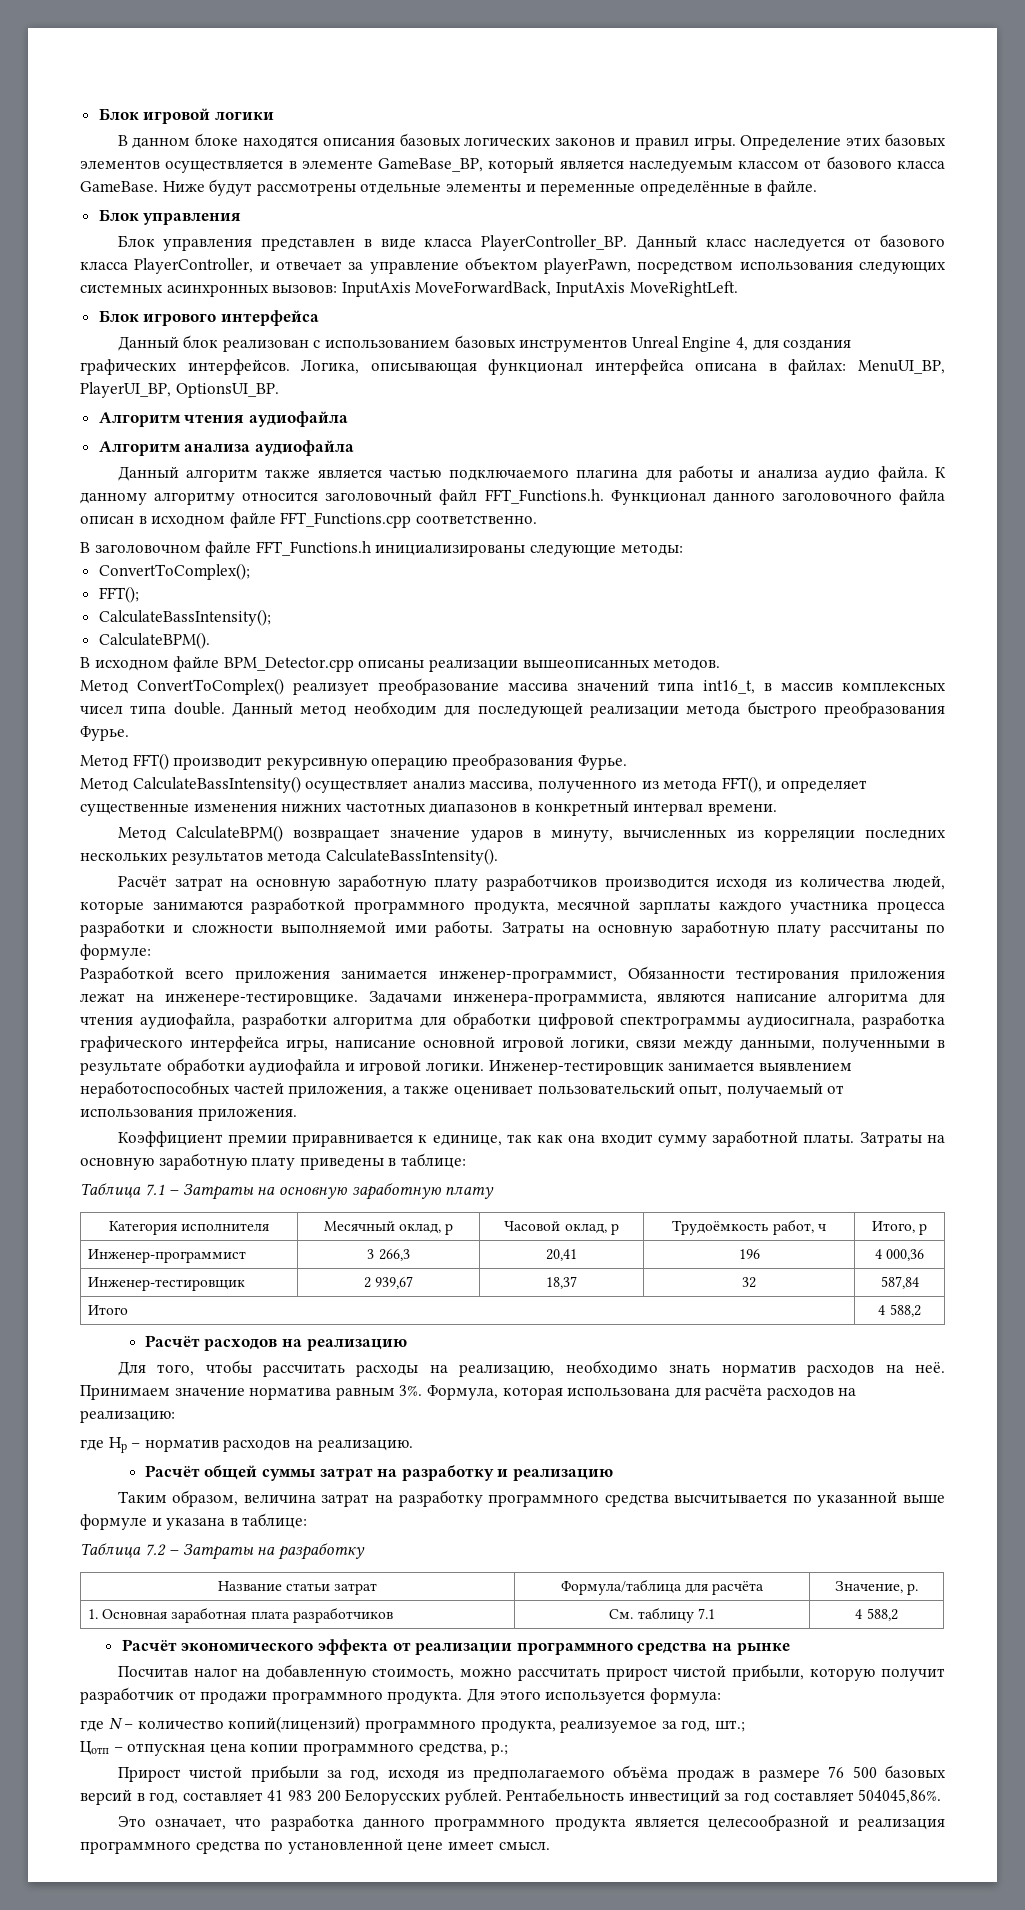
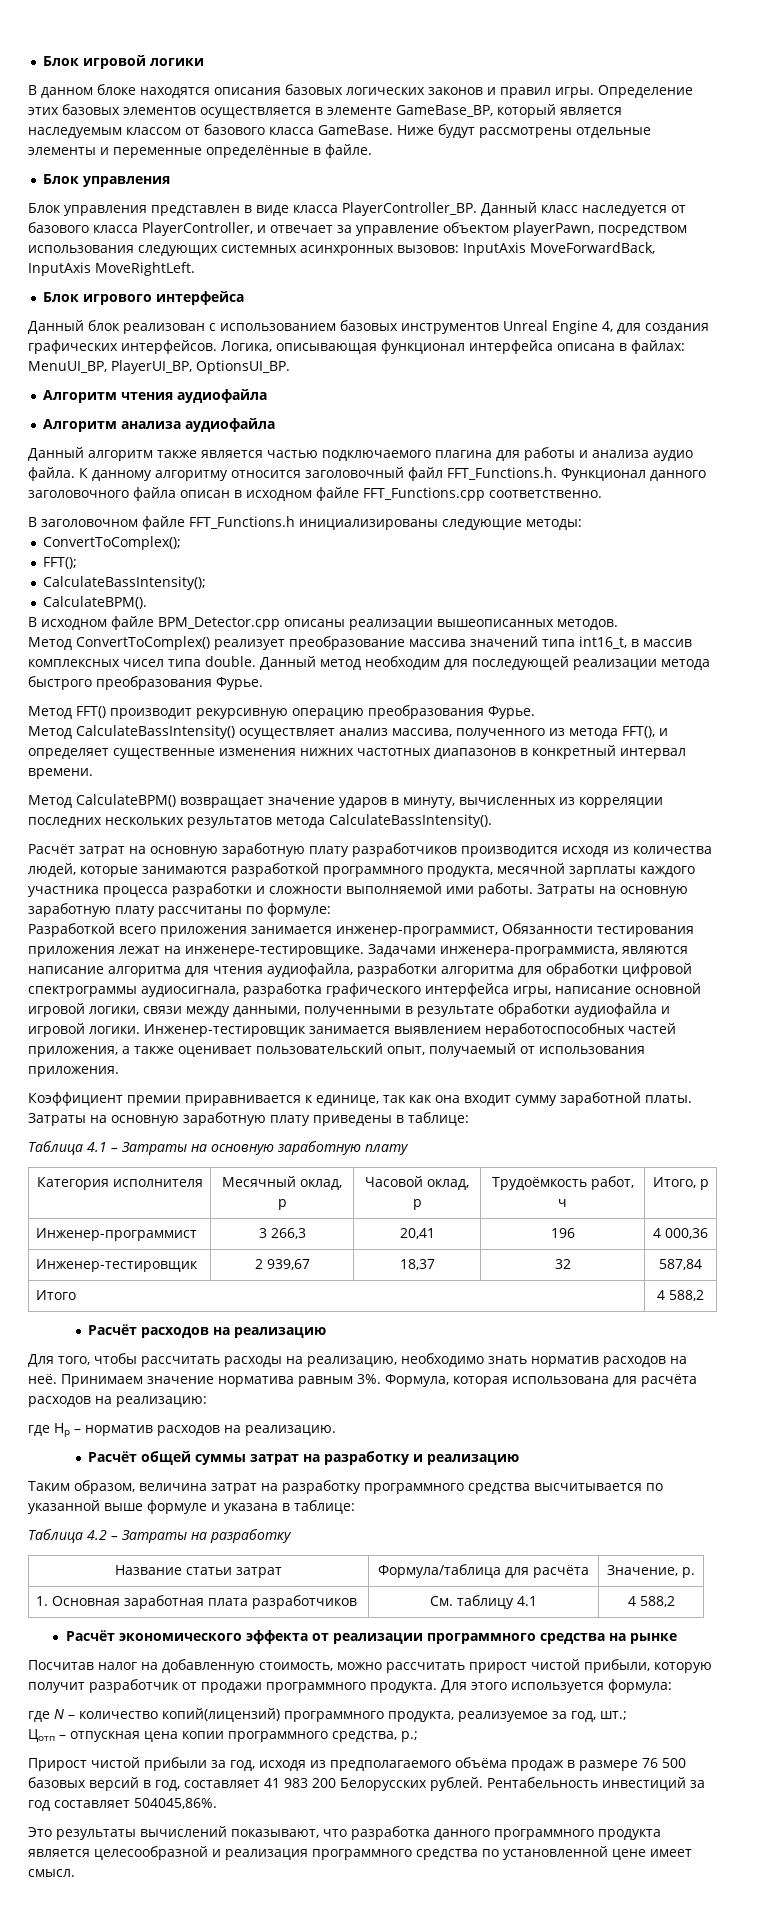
- Таблица 7.1 – Затраты на основную заработную плату
+ Таблица 4.1 – Затраты на основную заработную плату
- Таблица 7.2 – Затраты на разработку
+ Таблица 4.2 – Затраты на разработку
- 1. Основная заработная плата разработчиков | См. таблицу 7.1 | 4 588,2
+ 1. Основная заработная плата разработчиков | См. таблицу 4.1 | 4 588,2
- Это означает, что разработка данного программного продукта является целесообразной и реализация программного средства по установленной цене имеет смысл.
+ Это результаты вычислений показывают, что разработка данного программного продукта является целесообразной и реализация программного средства по установленной цене имеет смысл.

